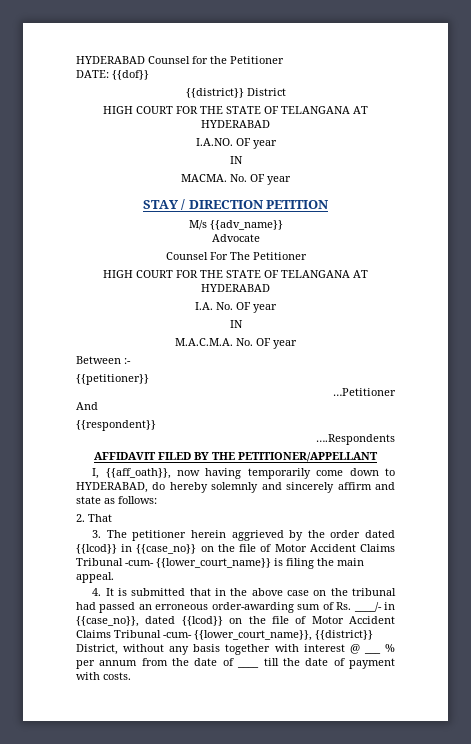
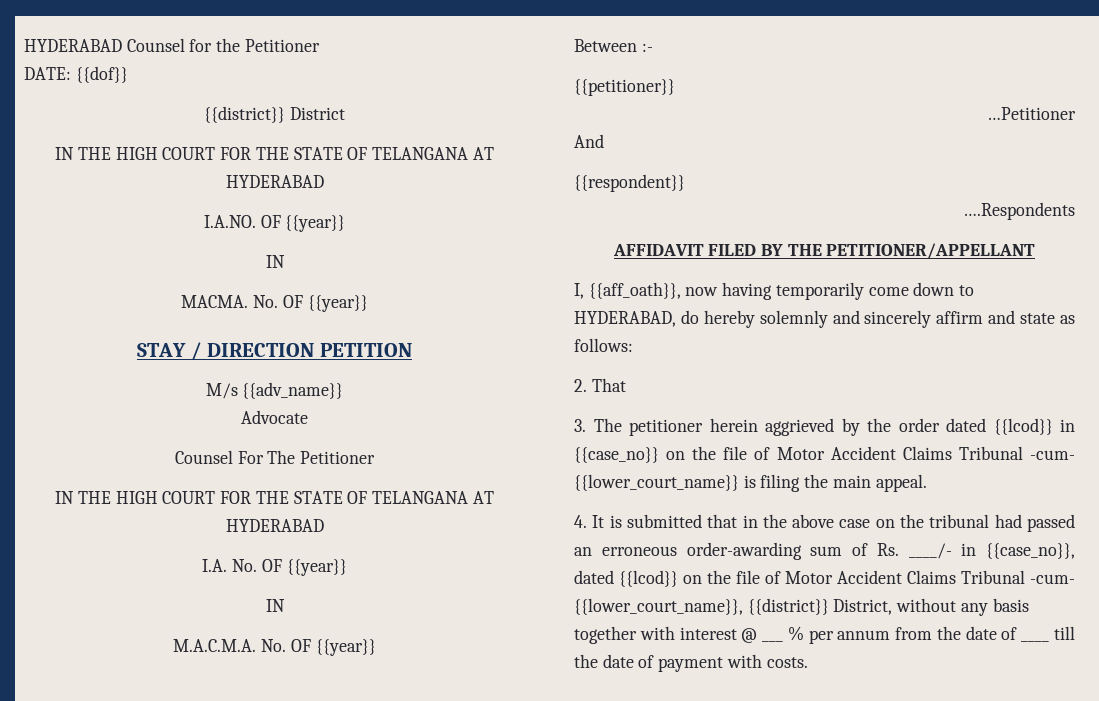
  {{district}} District
- HIGH COURT FOR THE STATE OF TELANGANA AT HYDERABAD
+ IN THE HIGH COURT FOR THE STATE OF TELANGANA AT HYDERABAD
- I.A.NO. OF year
+ I.A.NO. OF {{year}}
- MACMA. No. OF year
+ MACMA. No. OF {{year}}
  Counsel For The Petitioner
- HIGH COURT FOR THE STATE OF TELANGANA AT HYDERABAD
+ IN THE HIGH COURT FOR THE STATE OF TELANGANA AT HYDERABAD
- I.A. No. OF year
+ I.A. No. OF {{year}}
- M.A.C.M.A. No. OF year
+ M.A.C.M.A. No. OF {{year}}

